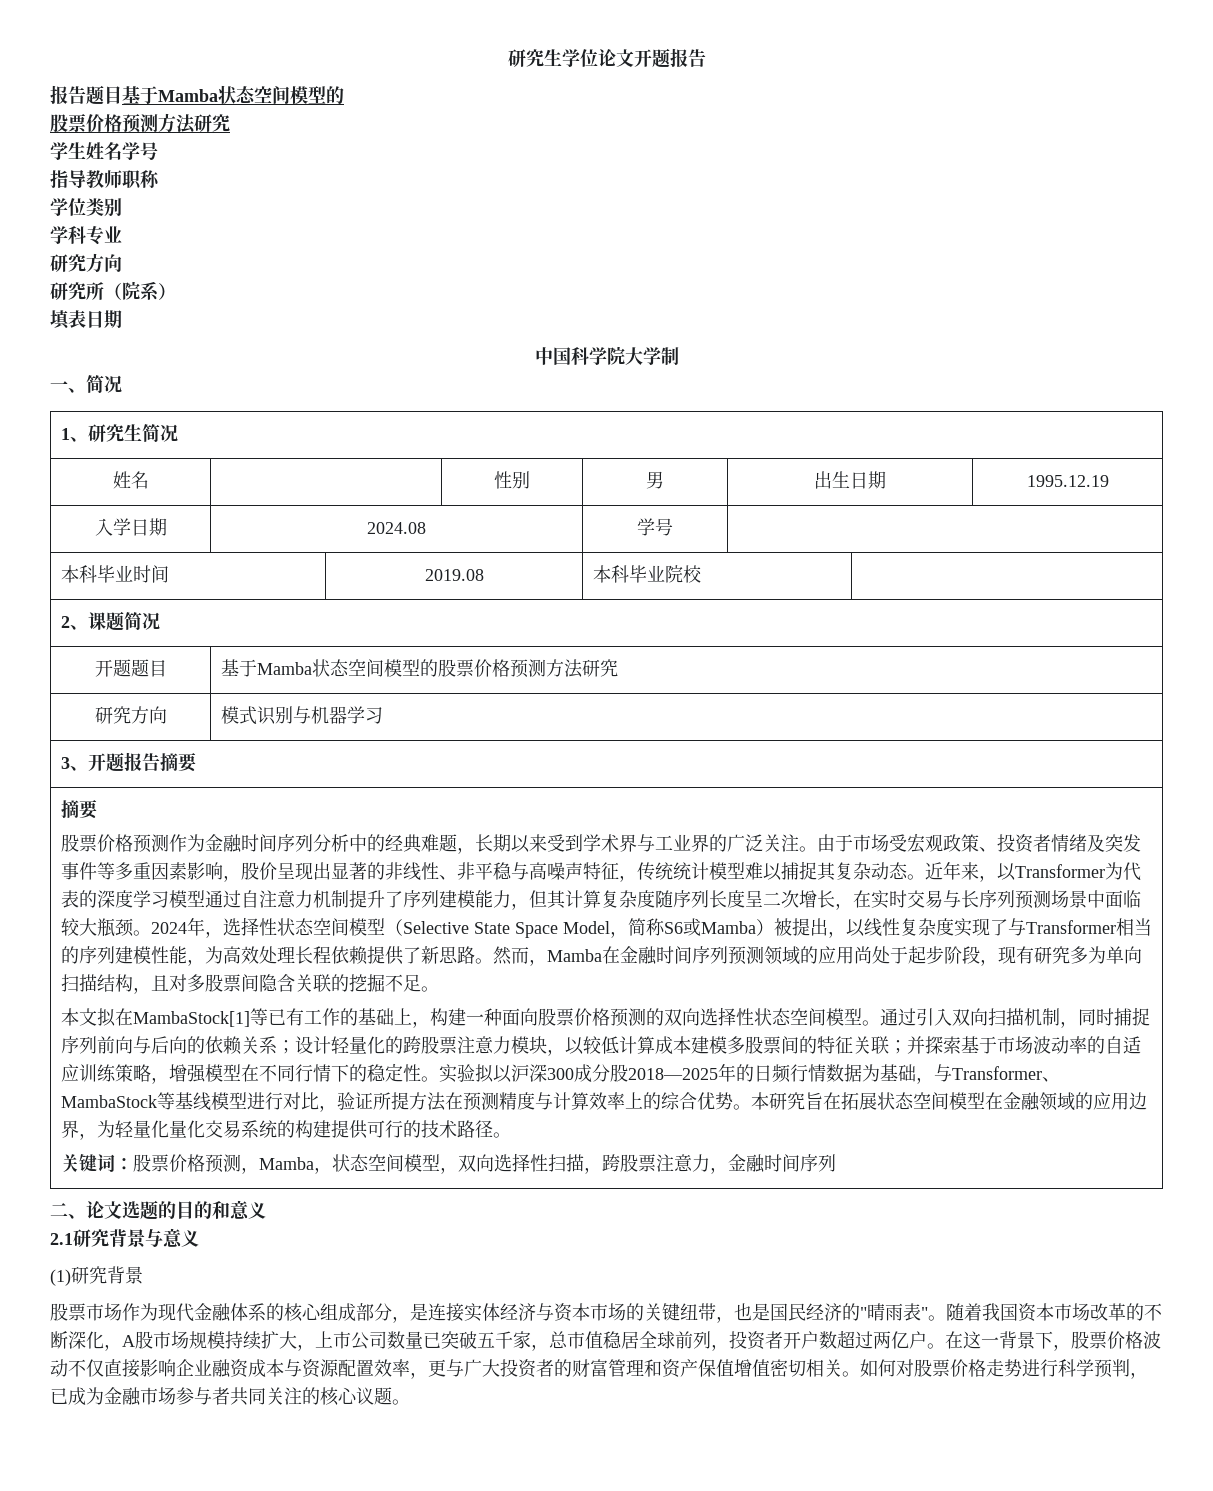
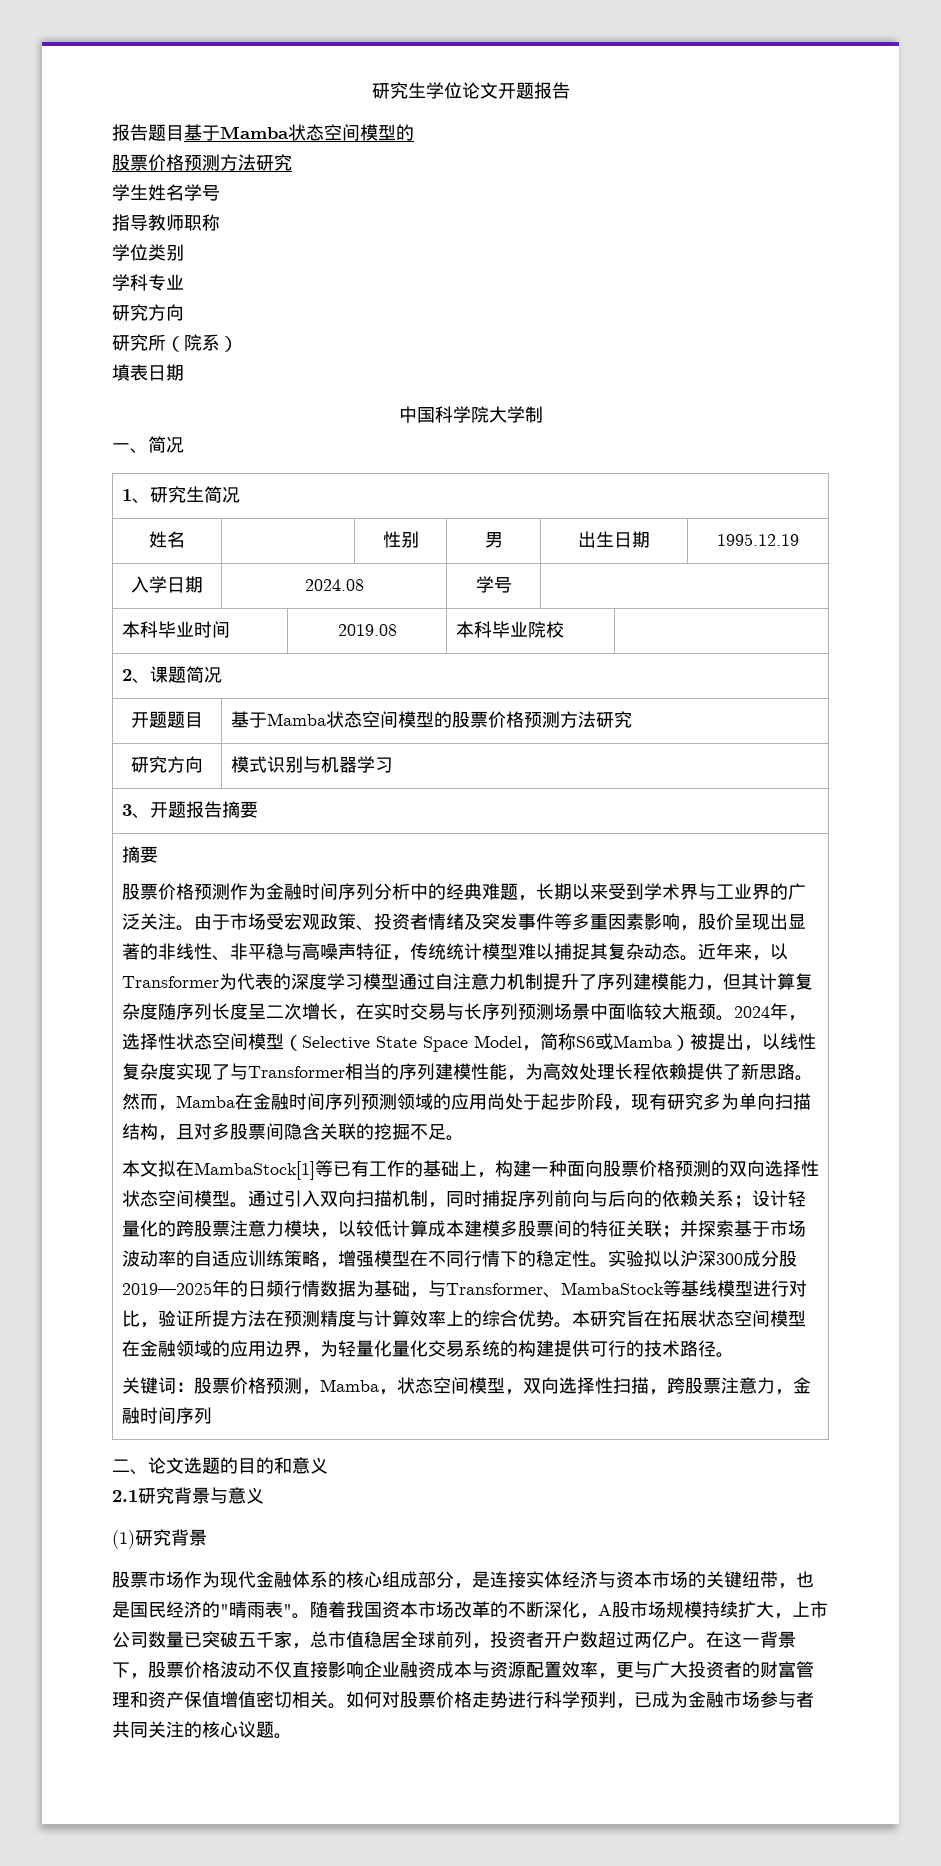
- 实验拟以沪深300成分股2018—2025年的日频行情数据为基础，与Transformer、MambaStock等基线模型进行对比，验证所提方法在预测精度与计算效率上的综合优势。
+ 实验拟以沪深300成分股2019—2025年的日频行情数据为基础，与Transformer、MambaStock等基线模型进行对比，验证所提方法在预测精度与计算效率上的综合优势。

